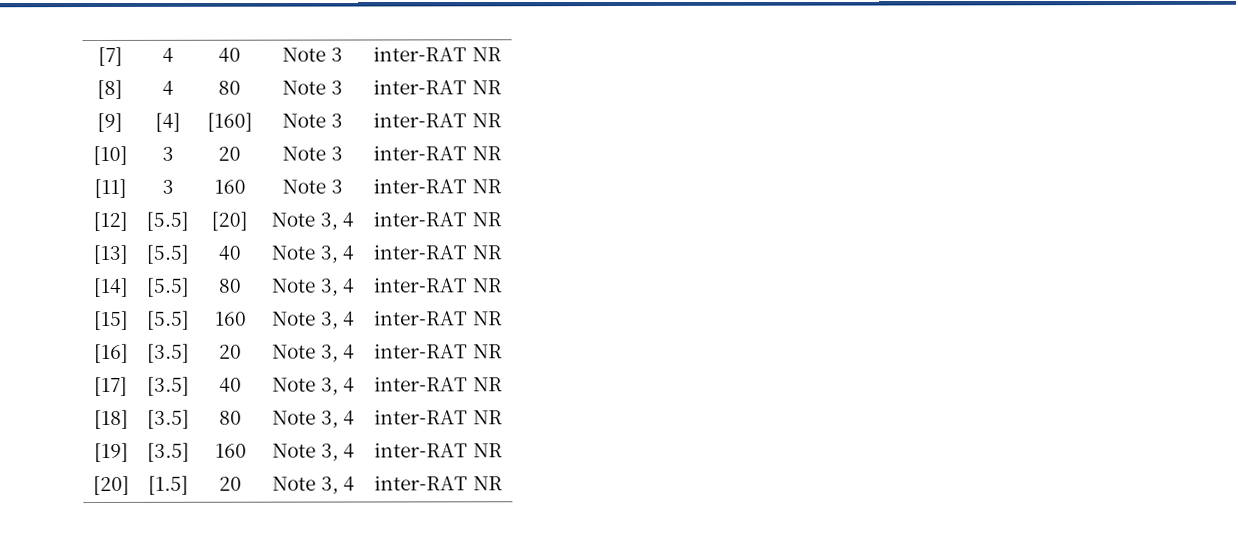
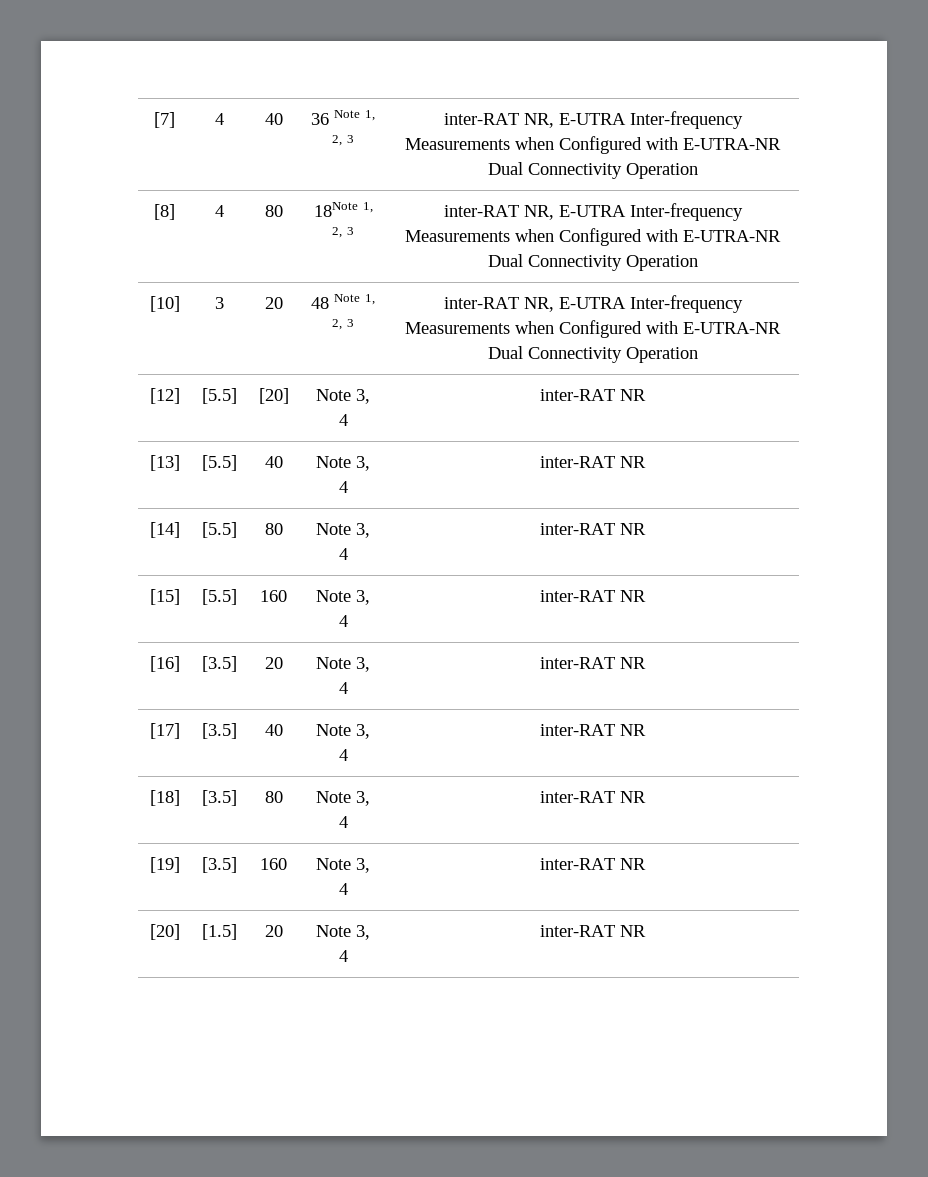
- [7] | 4 | 40 | Note 3 | inter-RAT NR
+ [7] | 4 | 40 | 36 Note 1, 2, 3 | inter-RAT NR, E-UTRA Inter-frequency Measurements when Configured with E-UTRA-NR Dual Connectivity Operation
- [8] | 4 | 80 | Note 3 | inter-RAT NR
- [9] | [4] | [160] | Note 3 | inter-RAT NR
- [10] | 3 | 20 | Note 3 | inter-RAT NR
- [11] | 3 | 160 | Note 3 | inter-RAT NR
+ [8] | 4 | 80 | 18Note 1, 2, 3 | inter-RAT NR, E-UTRA Inter-frequency Measurements when Configured with E-UTRA-NR Dual Connectivity Operation
+ [10] | 3 | 20 | 48 Note 1, 2, 3 | inter-RAT NR, E-UTRA Inter-frequency Measurements when Configured with E-UTRA-NR Dual Connectivity Operation

